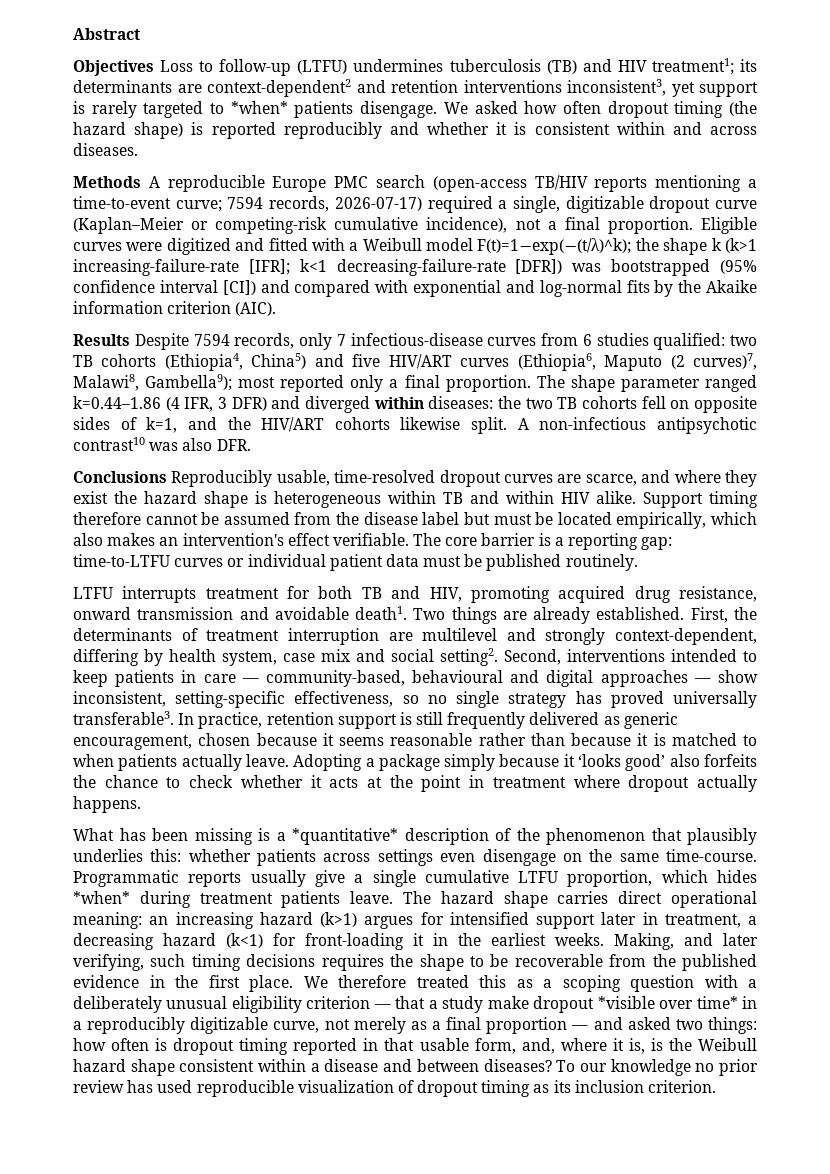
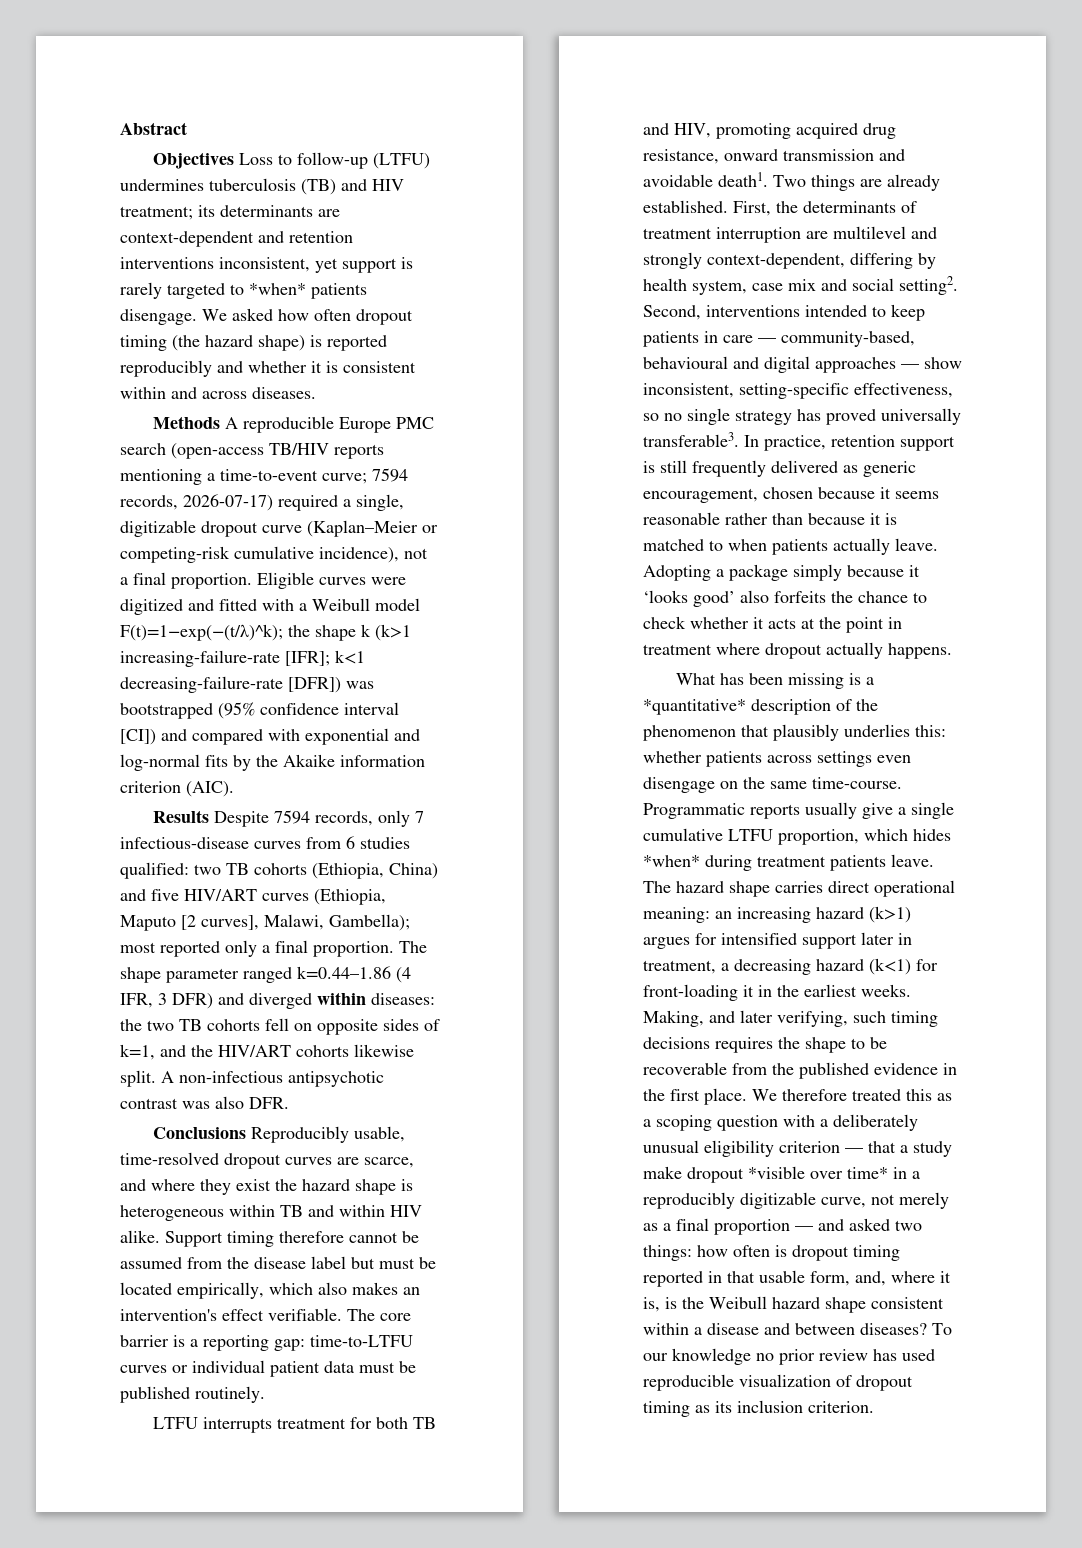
- Objectives Loss to follow-up (LTFU) undermines tuberculosis (TB) and HIV treatment1; its determinants are context-dependent2 and retention interventions inconsistent3, yet support is rarely targeted to *when* patients disengage.
+ Objectives Loss to follow-up (LTFU) undermines tuberculosis (TB) and HIV treatment; its determinants are context-dependent and retention interventions inconsistent, yet support is rarely targeted to *when* patients disengage.
- Results Despite 7594 records, only 7 infectious-disease curves from 6 studies qualified: two TB cohorts (Ethiopia4, China5) and five HIV/ART curves (Ethiopia6, Maputo (2 curves)7, Malawi8, Gambella9); most reported only a final proportion.
+ Results Despite 7594 records, only 7 infectious-disease curves from 6 studies qualified: two TB cohorts (Ethiopia, China) and five HIV/ART curves (Ethiopia, Maputo [2 curves], Malawi, Gambella); most reported only a final proportion.
- A non-infectious antipsychotic contrast10 was also DFR.
+ A non-infectious antipsychotic contrast was also DFR.

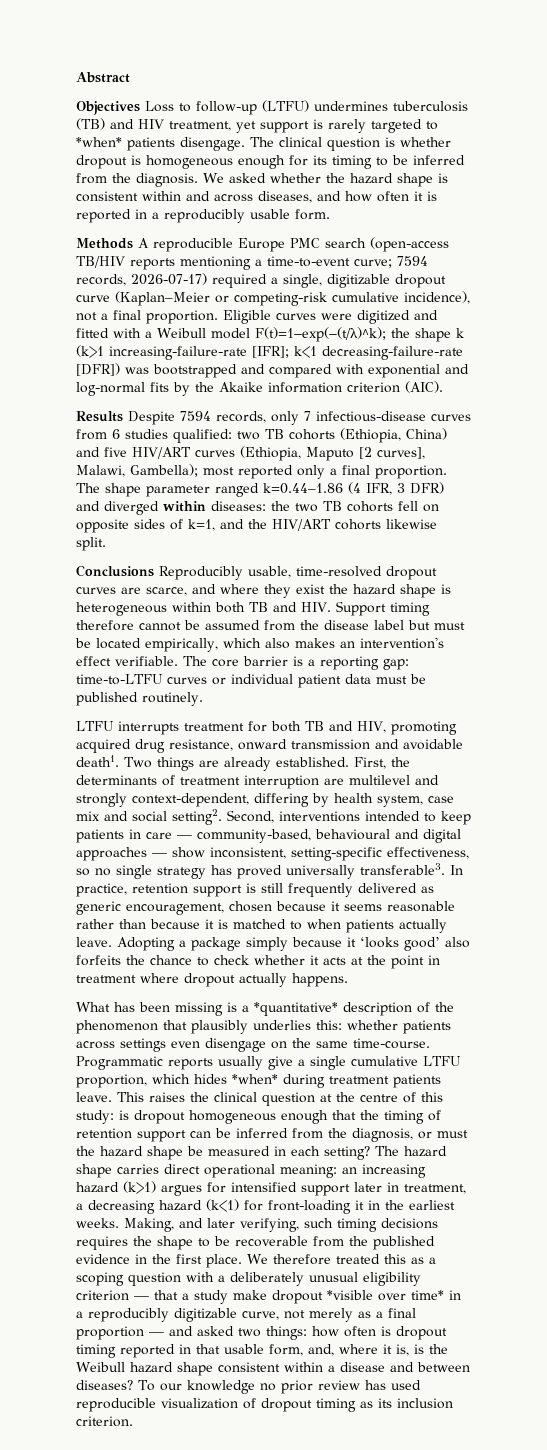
- Objectives Loss to follow-up (LTFU) undermines tuberculosis (TB) and HIV treatment; its determinants are context-dependent and retention interventions inconsistent, yet support is rarely targeted to *when* patients disengage.
+ Objectives Loss to follow-up (LTFU) undermines tuberculosis (TB) and HIV treatment, yet support is rarely targeted to *when* patients disengage.
- We asked how often dropout timing (the hazard shape) is reported reproducibly and whether it is consistent within and across diseases.
+ The clinical question is whether dropout is homogeneous enough for its timing to be inferred from the diagnosis. We asked whether the hazard shape is consistent within and across diseases, and how often it is reported in a reproducibly usable form.
- Eligible curves were digitized and fitted with a Weibull model F(t)=1−exp(−(t/λ)^k); the shape k (k>1 increasing-failure-rate [IFR]; k<1 decreasing-failure-rate [DFR]) was bootstrapped (95% confidence interval [CI]) and compared with exponential and log-normal fits by the Akaike information criterion (AIC).
+ Eligible curves were digitized and fitted with a Weibull model F(t)=1−exp(−(t/λ)^k); the shape k (k>1 increasing-failure-rate [IFR]; k<1 decreasing-failure-rate [DFR]) was bootstrapped and compared with exponential and log-normal fits by the Akaike information criterion (AIC).
- A non-infectious antipsychotic contrast was also DFR.
- Conclusions Reproducibly usable, time-resolved dropout curves are scarce, and where they exist the hazard shape is heterogeneous within TB and within HIV alike. Support timing therefore cannot be assumed from the disease label but must be located empirically, which also makes an intervention's effect verifiable.
+ Conclusions Reproducibly usable, time-resolved dropout curves are scarce, and where they exist the hazard shape is heterogeneous within both TB and HIV. Support timing therefore cannot be assumed from the disease label but must be located empirically, which also makes an intervention's effect verifiable.
+ This raises the clinical question at the centre of this study: is dropout homogeneous enough that the timing of retention support can be inferred from the diagnosis, or must the hazard shape be measured in each setting?

